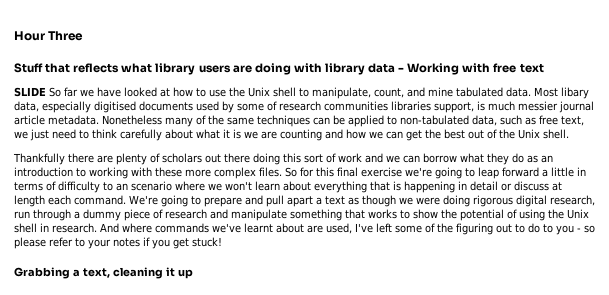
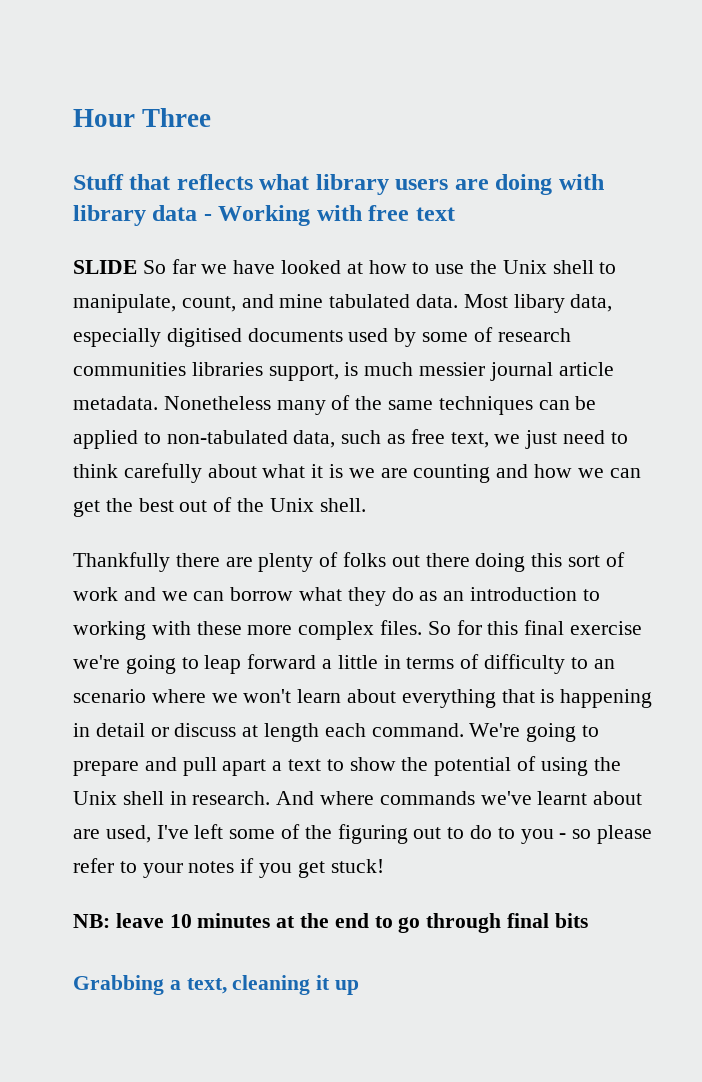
- Thankfully there are plenty of scholars out there doing this sort of work and we can borrow what they do as an introduction to working with these more complex files.
+ Thankfully there are plenty of folks out there doing this sort of work and we can borrow what they do as an introduction to working with these more complex files.
- We're going to prepare and pull apart a text as though we were doing rigorous digital research, run through a dummy piece of research and manipulate something that works to show the potential of using the Unix shell in research.
+ We're going to prepare and pull apart a text to show the potential of using the Unix shell in research.
+ NB: leave 10 minutes at the end to go through final bits

